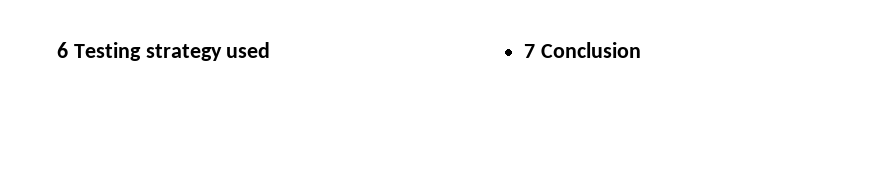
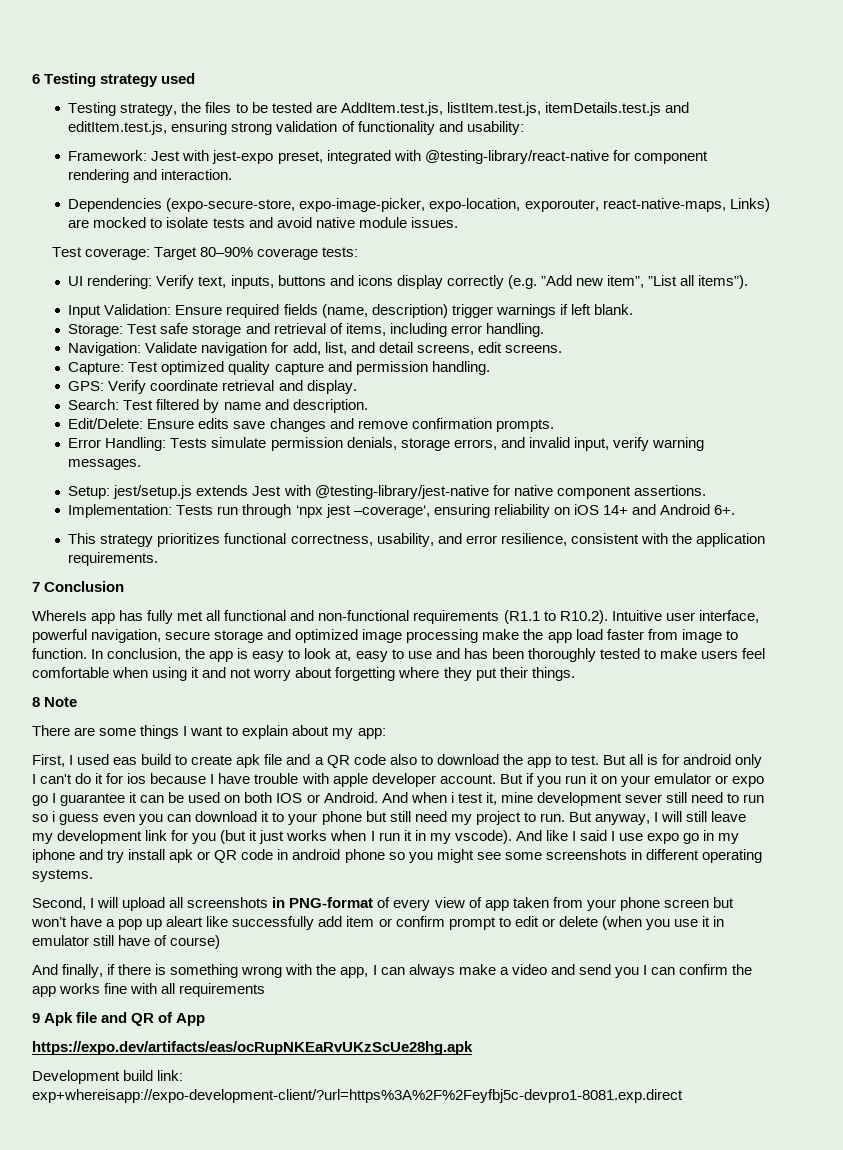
+ Testing strategy, the files to be tested are AddItem.test.js, listItem.test.js, itemDetails.test.js and editItem.test.js, ensuring strong validation of functionality and usability:
+ Framework: Jest with jest-expo preset, integrated with @testing-library/react-native for component rendering and interaction.
+ Dependencies (expo-secure-store, expo-image-picker, expo-location, exporouter, react-native-maps, Links) are mocked to isolate tests and avoid native module issues.
+ Test coverage: Target 80–90% coverage tests:
+ UI rendering: Verify text, inputs, buttons and icons display correctly (e.g. ”Add new item”, ”List all items”).
+ Input Validation: Ensure required fields (name, description) trigger warnings if left blank.
+ Storage: Test safe storage and retrieval of items, including error handling.
+ Navigation: Validate navigation for add, list, and detail screens, edit screens.
+ Capture: Test optimized quality capture and permission handling.
+ GPS: Verify coordinate retrieval and display.
+ Search: Test filtered by name and description.
+ Edit/Delete: Ensure edits save changes and remove confirmation prompts.
+ Error Handling: Tests simulate permission denials, storage errors, and invalid input, verify warning messages.
+ Setup: jest/setup.js extends Jest with @testing-library/jest-native for native component assertions.
+ Implementation: Tests run through ‘npx jest –coverage‘, ensuring reliability on iOS 14+ and Android 6+.
+ This strategy prioritizes functional correctness, usability, and error resilience, consistent with the application requirements.
  7 Conclusion
+ WhereIs app has fully met all functional and non-functional requirements (R1.1 to R10.2). Intuitive user interface, powerful navigation, secure storage and optimized image processing make the app load faster from image to function. In conclusion, the app is easy to look at, easy to use and has been thoroughly tested to make users feel comfortable when using it and not worry about forgetting where they put their things.
+ 8 Note
+ There are some things I want to explain about my app:
+ First, I used eas build to create apk file and a QR code also to download the app to test. But all is for android only I can't do it for ios because I have trouble with apple developer account. But if you run it on your emulator or expo go I guarantee it can be used on both IOS or Android. And when i test it, mine development sever still need to run so i guess even you can download it to your phone but still need my project to run. But anyway, I will still leave my development link for you (but it just works when I run it in my vscode). And like I said I use expo go in my iphone and try install apk or QR code in android phone so you might see some screenshots in different operating systems.
+ Second, I will upload all screenshots in PNG-format of every view of app taken from your phone screen but won’t have a pop up aleart like successfully add item or confirm prompt to edit or delete (when you use it in emulator still have of course)
+ And finally, if there is something wrong with the app, I can always make a video and send you I can confirm the app works fine with all requirements
+ 9 Apk file and QR of App
+ https://expo.dev/artifacts/eas/ocRupNKEaRvUKzScUe28hg.apk
+ Development build link: exp+whereisapp://expo-development-client/?url=https%3A%2F%2Feyfbj5c-devpro1-8081.exp.direct

